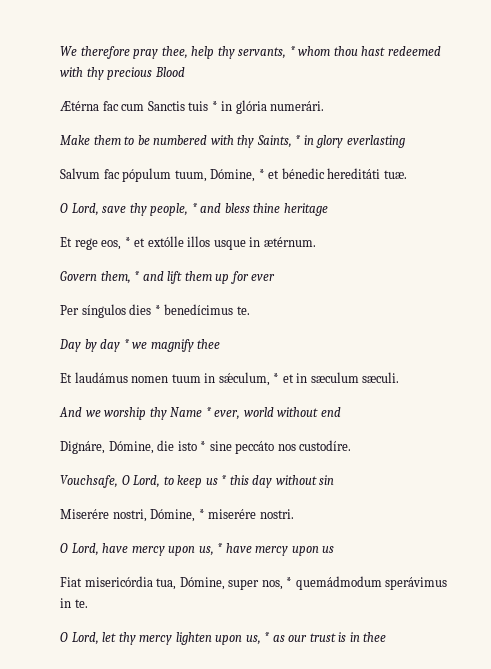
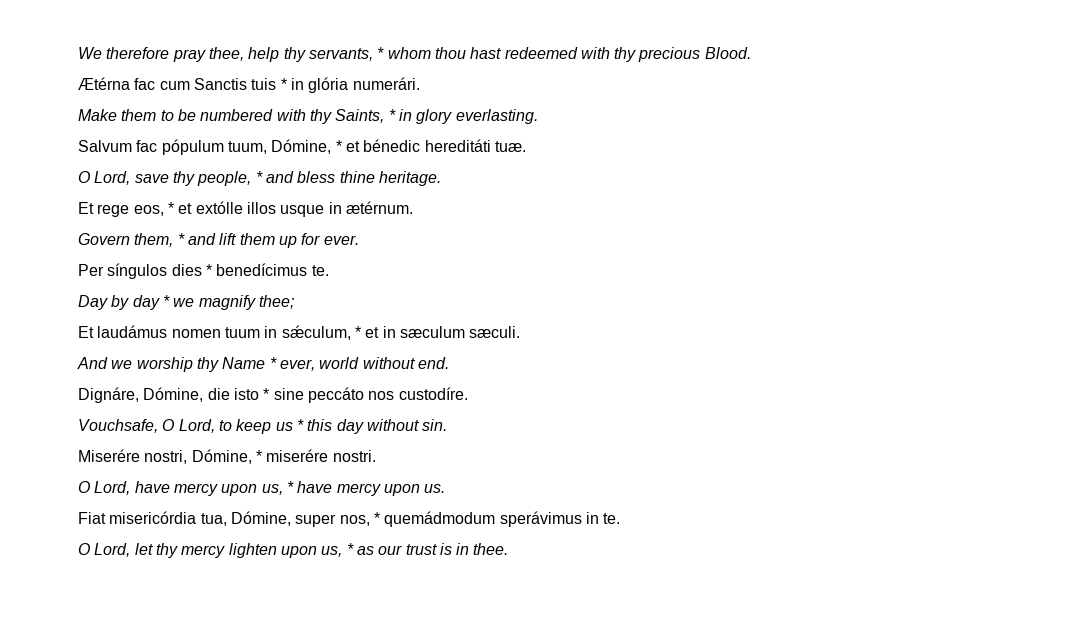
- We therefore pray thee, help thy servants, * whom thou hast redeemed with thy precious Blood
+ We therefore pray thee, help thy servants, * whom thou hast redeemed with thy precious Blood.
- Make them to be numbered with thy Saints, * in glory everlasting
+ Make them to be numbered with thy Saints, * in glory everlasting.
- O Lord, save thy people, * and bless thine heritage
+ O Lord, save thy people, * and bless thine heritage.
- Govern them, * and lift them up for ever
+ Govern them, * and lift them up for ever.
- Day by day * we magnify thee
+ Day by day * we magnify thee;
- And we worship thy Name * ever, world without end
+ And we worship thy Name * ever, world without end.
- Vouchsafe, O Lord, to keep us * this day without sin
+ Vouchsafe, O Lord, to keep us * this day without sin.
- O Lord, have mercy upon us, * have mercy upon us
+ O Lord, have mercy upon us, * have mercy upon us.
- O Lord, let thy mercy lighten upon us, * as our trust is in thee
+ O Lord, let thy mercy lighten upon us, * as our trust is in thee.

